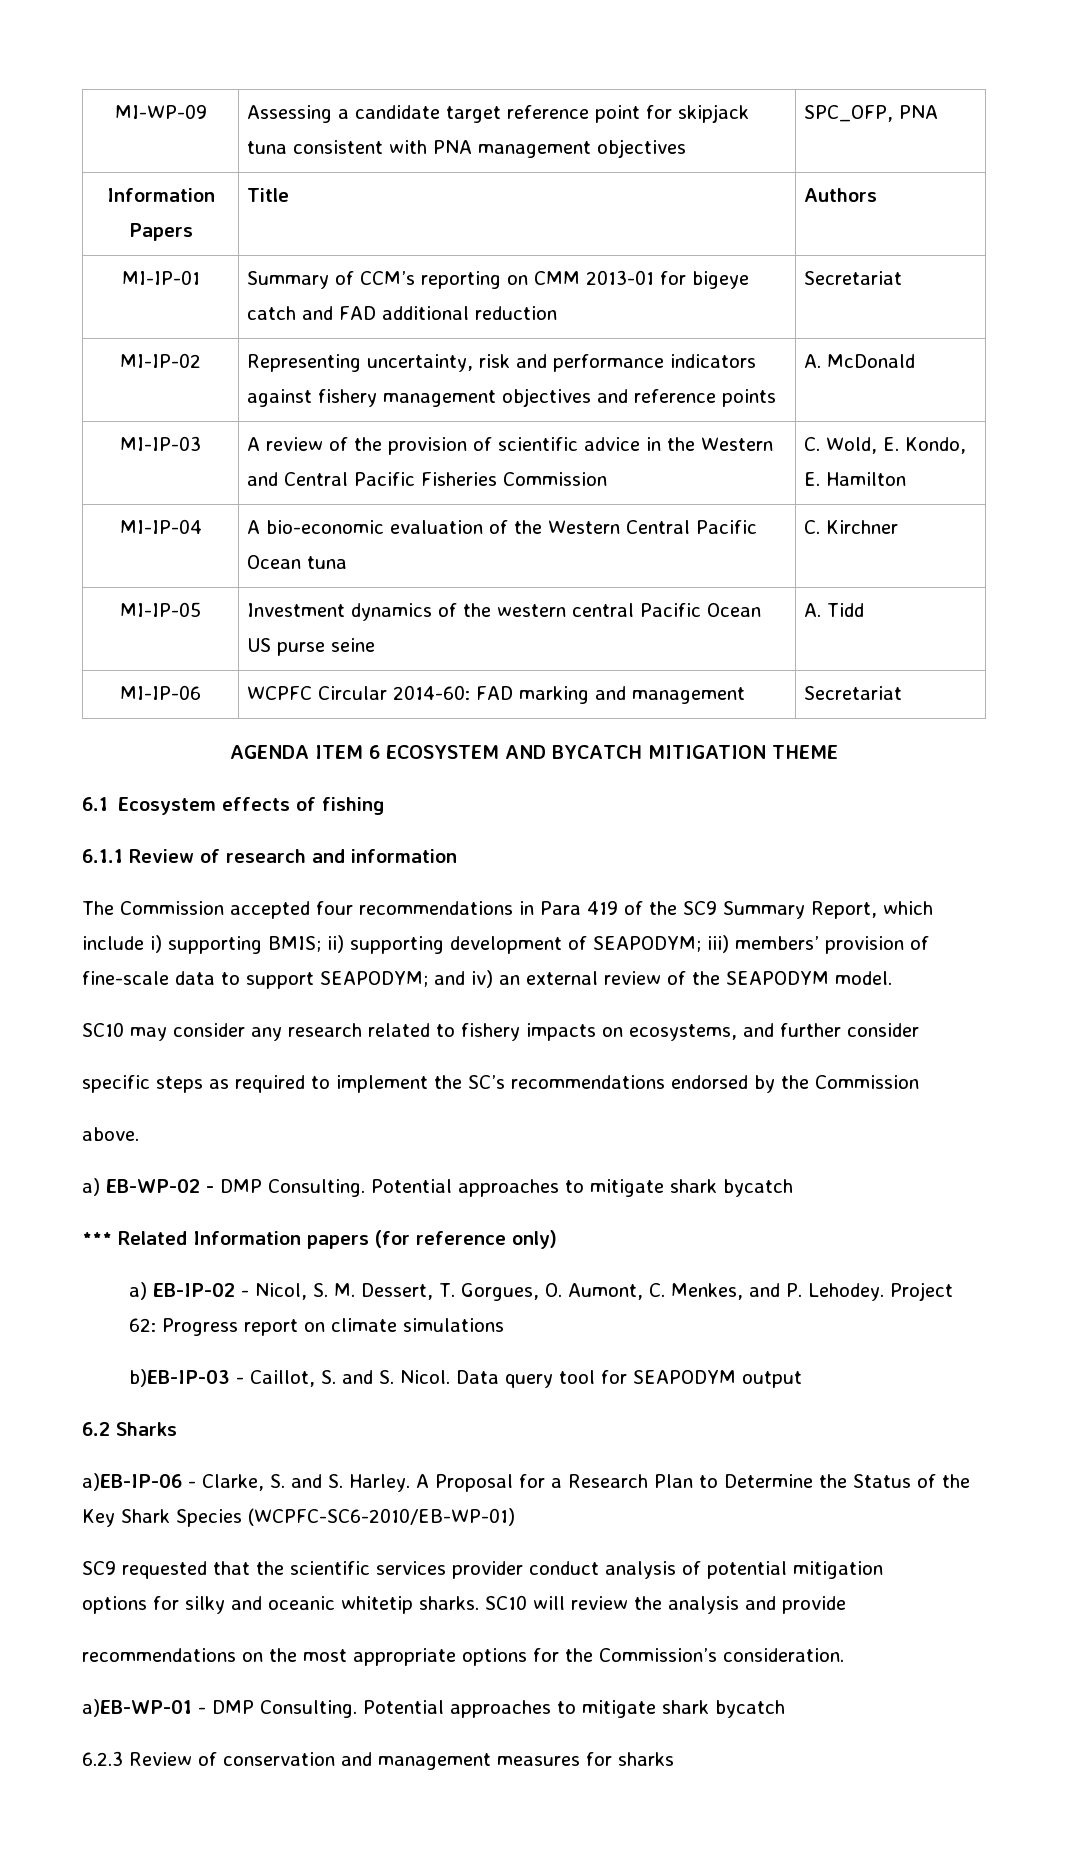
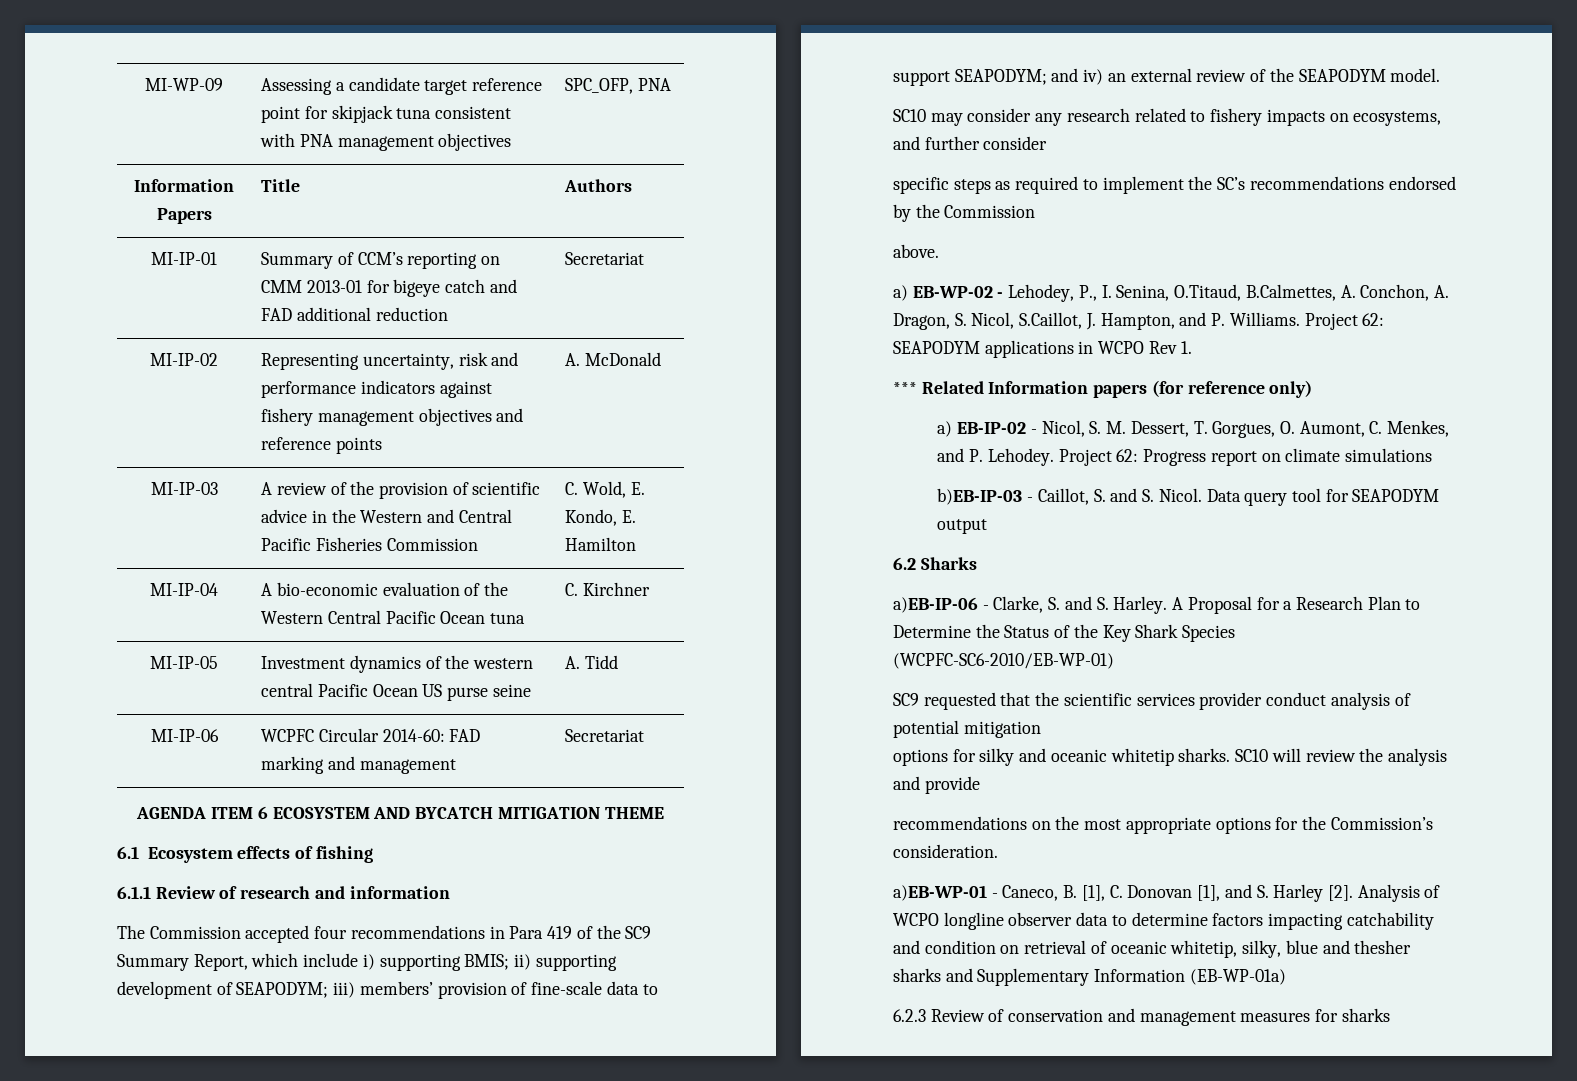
- a) EB-WP-02 - DMP Consulting. Potential approaches to mitigate shark bycatch
+ a) EB-WP-02 - Lehodey, P., I. Senina, O.Titaud, B.Calmettes, A. Conchon, A. Dragon, S. Nicol, S.Caillot, J. Hampton, and P. Williams. Project 62: SEAPODYM applications in WCPO Rev 1.
- a)EB-WP-01 - DMP Consulting. Potential approaches to mitigate shark bycatch
+ a)EB-WP-01 - Caneco, B. [1], C. Donovan [1], and S. Harley [2]. Analysis of WCPO longline observer data to determine factors impacting catchability and condition on retrieval of oceanic whitetip, silky, blue and thesher sharks and Supplementary Information (EB-WP-01a)

